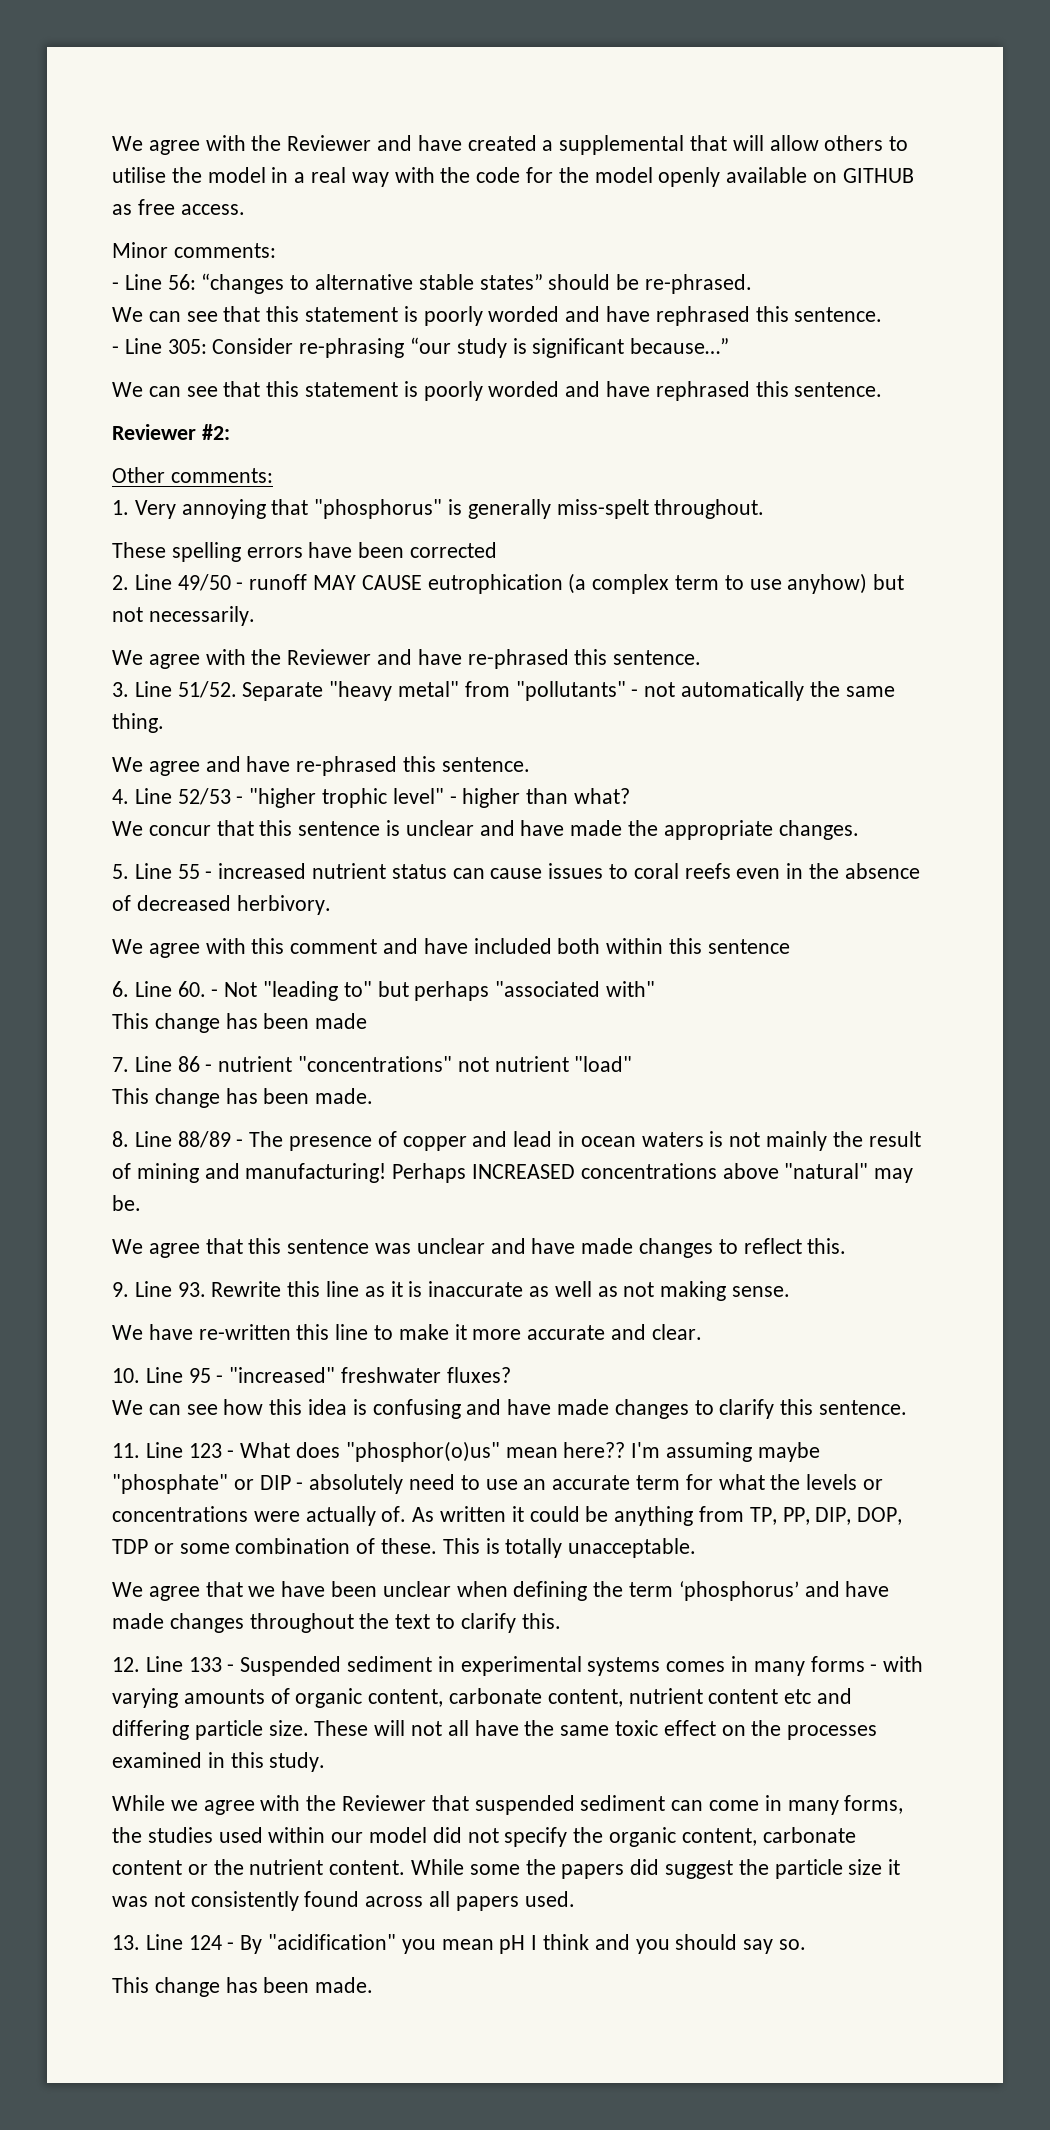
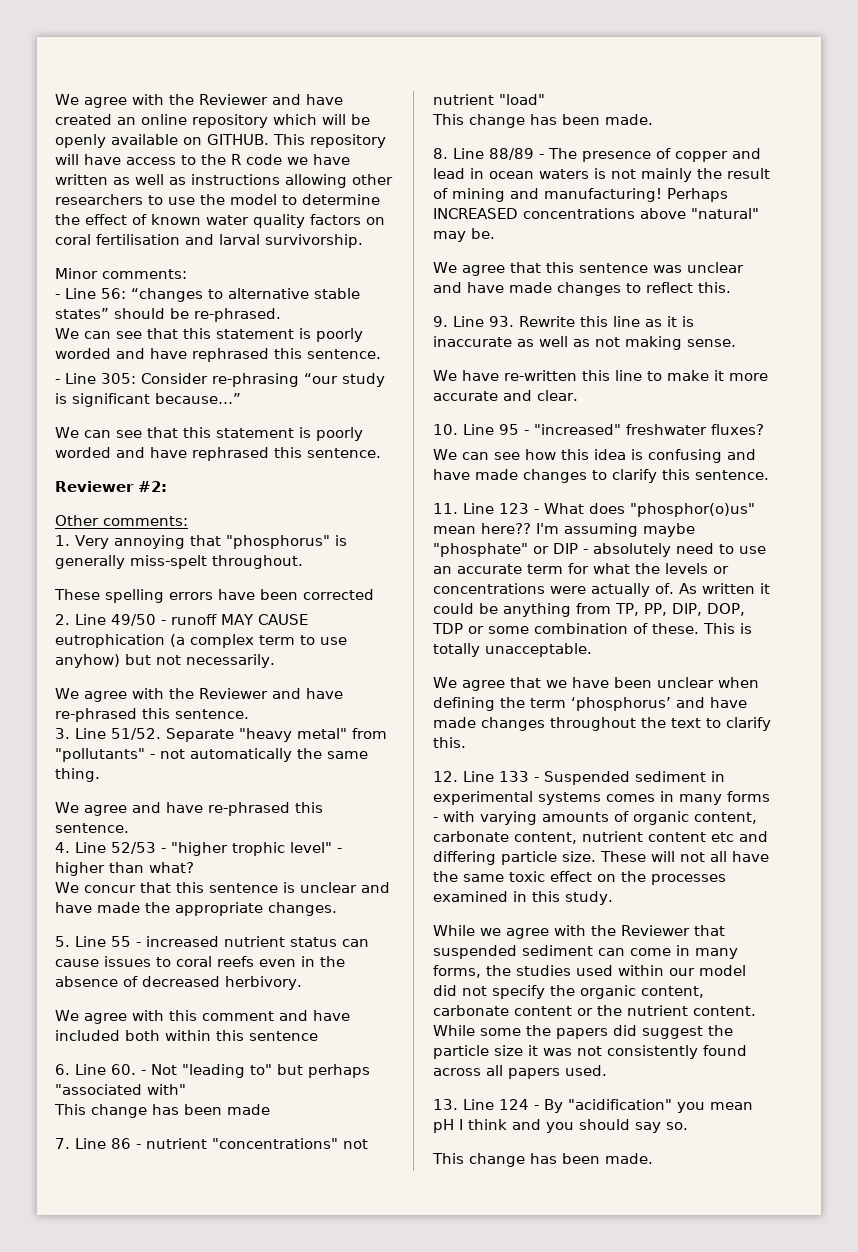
- We agree with the Reviewer and have created a supplemental that will allow others to utilise the model in a real way with the code for the model openly available on GITHUB as free access.
+ We agree with the Reviewer and have created an online repository which will be openly available on GITHUB. This repository will have access to the R code we have written as well as instructions allowing other researchers to use the model to determine the effect of known water quality factors on coral fertilisation and larval survivorship.

